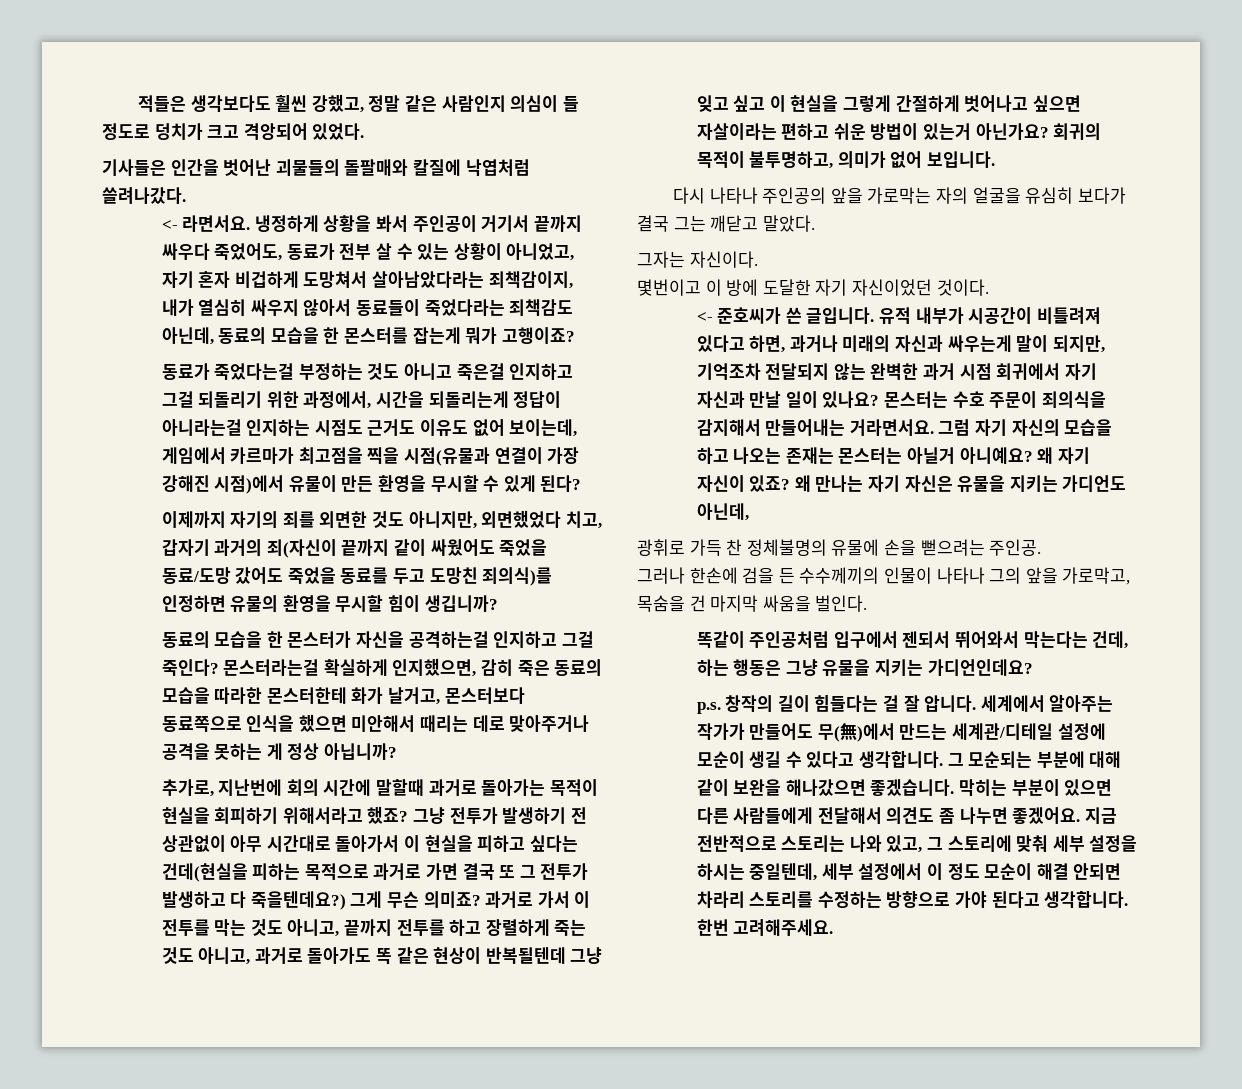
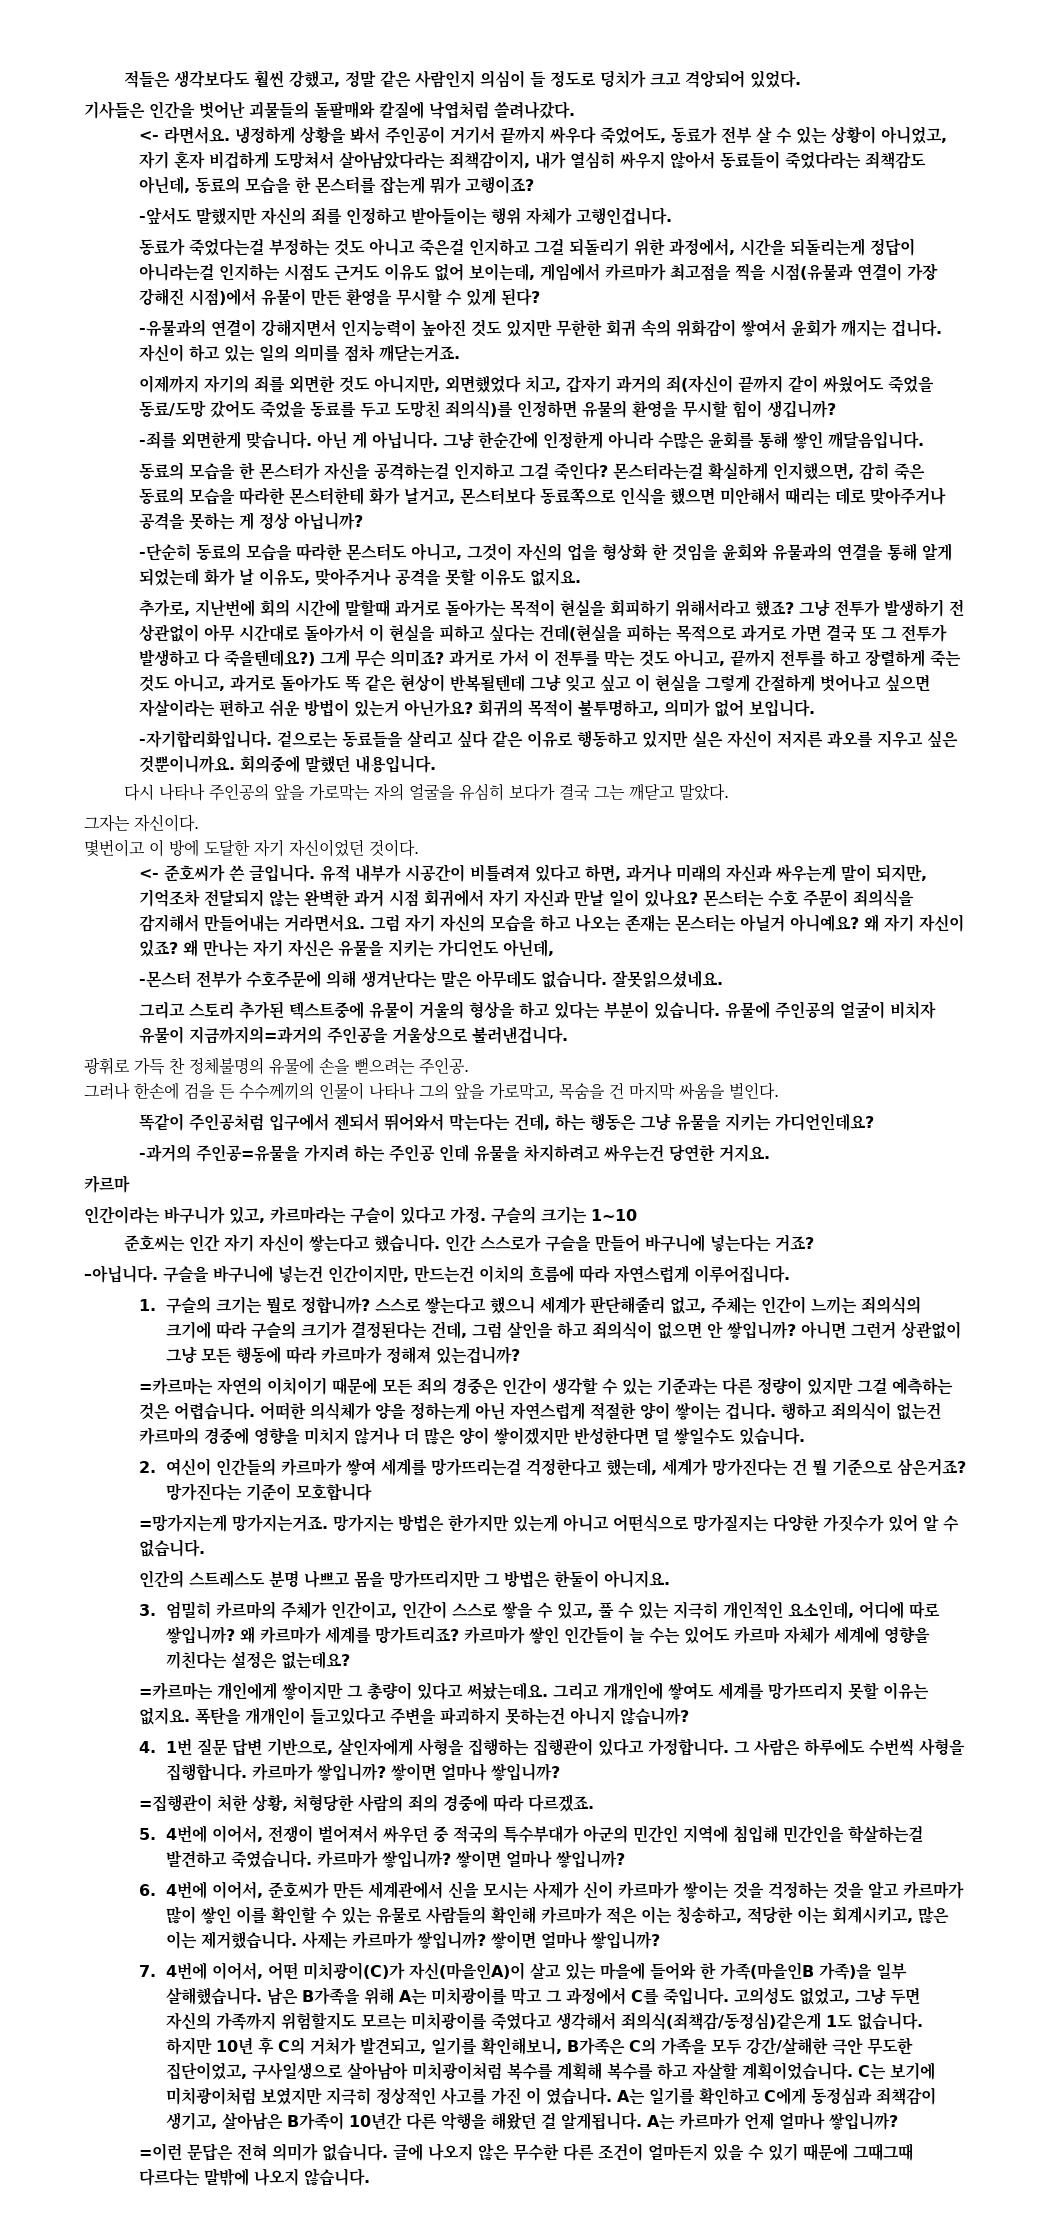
+ -앞서도 말했지만 자신의 죄를 인정하고 받아들이는 행위 자체가 고행인겁니다.
+ -유물과의 연결이 강해지면서 인지능력이 높아진 것도 있지만 무한한 회귀 속의 위화감이 쌓여서 윤회가 깨지는 겁니다. 자신이 하고 있는 일의 의미를 점차 깨닫는거죠.
+ -죄를 외면한게 맞습니다. 아닌 게 아닙니다. 그냥 한순간에 인정한게 아니라 수많은 윤회를 통해 쌓인 깨달음입니다.
+ -단순히 동료의 모습을 따라한 몬스터도 아니고, 그것이 자신의 업을 형상화 한 것임을 윤회와 유물과의 연결을 통해 알게 되었는데 화가 날 이유도, 맞아주거나 공격을 못할 이유도 없지요.
+ -자기합리화입니다. 겉으로는 동료들을 살리고 싶다 같은 이유로 행동하고 있지만 실은 자신이 저지른 과오를 지우고 싶은 것뿐이니까요. 회의중에 말했던 내용입니다.
+ -몬스터 전부가 수호주문에 의해 생겨난다는 말은 아무데도 없습니다. 잘못읽으셨네요.
+ 그리고 스토리 추가된 텍스트중에 유물이 거울의 형상을 하고 있다는 부분이 있습니다. 유물에 주인공의 얼굴이 비치자 유물이 지금까지의=과거의 주인공을 거울상으로 불러낸겁니다.
- p.s. 창작의 길이 힘들다는 걸 잘 압니다. 세계에서 알아주는 작가가 만들어도 무(無)에서 만드는 세계관/디테일 설정에 모순이 생길 수 있다고 생각합니다. 그 모순되는 부분에 대해 같이 보완을 해나갔으면 좋겠습니다. 막히는 부분이 있으면 다른 사람들에게 전달해서 의견도 좀 나누면 좋겠어요. 지금 전반적으로 스토리는 나와 있고, 그 스토리에 맞춰 세부 설정을 하시는 중일텐데, 세부 설정에서 이 정도 모순이 해결 안되면 차라리 스토리를 수정하는 방향으로 가야 된다고 생각합니다. 한번 고려해주세요.
+ -과거의 주인공=유물을 가지려 하는 주인공 인데 유물을 차지하려고 싸우는건 당연한 거지요.
+ 카르마
+ 인간이라는 바구니가 있고, 카르마라는 구슬이 있다고 가정. 구슬의 크기는 1~10
+ 준호씨는 인간 자기 자신이 쌓는다고 했습니다. 인간 스스로가 구슬을 만들어 바구니에 넣는다는 거죠?
+ –아닙니다. 구슬을 바구니에 넣는건 인간이지만, 만드는건 이치의 흐름에 따라 자연스럽게 이루어집니다.
+ 1. 구슬의 크기는 뭘로 정합니까? 스스로 쌓는다고 했으니 세계가 판단해줄리 없고, 주체는 인간이 느끼는 죄의식의 크기에 따라 구슬의 크기가 결정된다는 건데, 그럼 살인을 하고 죄의식이 없으면 안 쌓입니까? 아니면 그런거 상관없이 그냥 모든 행동에 따라 카르마가 정해져 있는겁니까?
+ =카르마는 자연의 이치이기 때문에 모든 죄의 경중은 인간이 생각할 수 있는 기준과는 다른 정량이 있지만 그걸 예측하는 것은 어렵습니다. 어떠한 의식체가 양을 정하는게 아닌 자연스럽게 적절한 양이 쌓이는 겁니다. 행하고 죄의식이 없는건 카르마의 경중에 영향을 미치지 않거나 더 많은 양이 쌓이겠지만 반성한다면 덜 쌓일수도 있습니다.
+ 2. 여신이 인간들의 카르마가 쌓여 세계를 망가뜨리는걸 걱정한다고 했는데, 세계가 망가진다는 건 뭘 기준으로 삼은거죠? 망가진다는 기준이 모호합니다
+ =망가지는게 망가지는거죠. 망가지는 방법은 한가지만 있는게 아니고 어떤식으로 망가질지는 다양한 가짓수가 있어 알 수 없습니다.
+ 인간의 스트레스도 분명 나쁘고 몸을 망가뜨리지만 그 방법은 한둘이 아니지요.
+ 3. 엄밀히 카르마의 주체가 인간이고, 인간이 스스로 쌓을 수 있고, 풀 수 있는 지극히 개인적인 요소인데, 어디에 따로 쌓입니까? 왜 카르마가 세계를 망가트리죠? 카르마가 쌓인 인간들이 늘 수는 있어도 카르마 자체가 세계에 영향을 끼친다는 설정은 없는데요?
+ =카르마는 개인에게 쌓이지만 그 총량이 있다고 써놨는데요. 그리고 개개인에 쌓여도 세계를 망가뜨리지 못할 이유는 없지요. 폭탄을 개개인이 들고있다고 주변을 파괴하지 못하는건 아니지 않습니까?
+ 4. 1번 질문 답변 기반으로, 살인자에게 사형을 집행하는 집행관이 있다고 가정합니다. 그 사람은 하루에도 수번씩 사형을 집행합니다. 카르마가 쌓입니까? 쌓이면 얼마나 쌓입니까?
+ =집행관이 처한 상황, 처형당한 사람의 죄의 경중에 따라 다르겠죠.
+ 5. 4번에 이어서, 전쟁이 벌어져서 싸우던 중 적국의 특수부대가 아군의 민간인 지역에 침입해 민간인을 학살하는걸 발견하고 죽였습니다. 카르마가 쌓입니까? 쌓이면 얼마나 쌓입니까?
+ 6. 4번에 이어서, 준호씨가 만든 세계관에서 신을 모시는 사제가 신이 카르마가 쌓이는 것을 걱정하는 것을 알고 카르마가 많이 쌓인 이를 확인할 수 있는 유물로 사람들의 확인해 카르마가 적은 이는 칭송하고, 적당한 이는 회계시키고, 많은 이는 제거했습니다. 사제는 카르마가 쌓입니까? 쌓이면 얼마나 쌓입니까?
+ 7. 4번에 이어서, 어떤 미치광이(C)가 자신(마을인A)이 살고 있는 마을에 들어와 한 가족(마을인B 가족)을 일부 살해했습니다. 남은 B가족을 위해 A는 미치광이를 막고 그 과정에서 C를 죽입니다. 고의성도 없었고, 그냥 두면 자신의 가족까지 위험할지도 모르는 미치광이를 죽였다고 생각해서 죄의식(죄책감/동정심)같은게 1도 없습니다. 하지만 10년 후 C의 거처가 발견되고, 일기를 확인해보니, B가족은 C의 가족을 모두 강간/살해한 극안 무도한 집단이었고, 구사일생으로 살아남아 미치광이처럼 복수를 계획해 복수를 하고 자살할 계획이었습니다. C는 보기에 미치광이처럼 보였지만 지극히 정상적인 사고를 가진 이 였습니다. A는 일기를 확인하고 C에게 동정심과 죄책감이 생기고, 살아남은 B가족이 10년간 다른 악행을 해왔던 걸 알게됩니다. A는 카르마가 언제 얼마나 쌓입니까?
+ =이런 문답은 전혀 의미가 없습니다. 글에 나오지 않은 무수한 다른 조건이 얼마든지 있을 수 있기 때문에 그때그때 다르다는 말밖에 나오지 않습니다.

